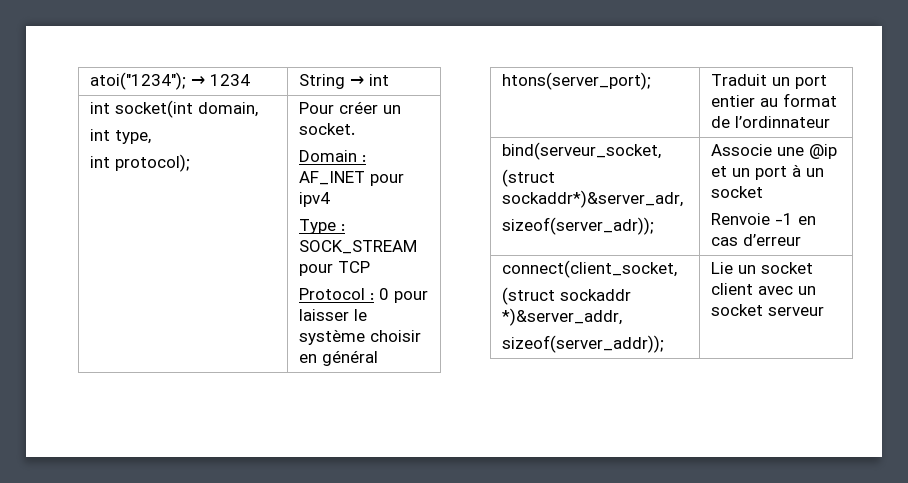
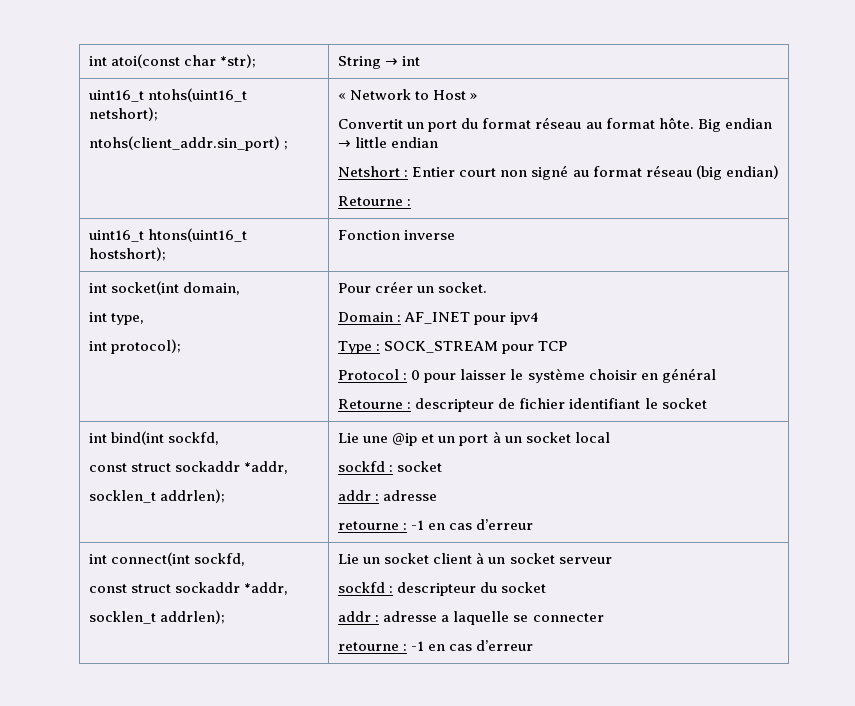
- atoi("1234"); → 1234 | String → int
+ int atoi(const char *str); | String → int
+ uint16_t ntohs(uint16_t netshort);
+ ntohs(client_addr.sin_port) ; | « Network to Host »
+ Convertit un port du format réseau au format hôte. Big endian → little endian
+ Netshort : Entier court non signé au format réseau (big endian)
+ Retourne :
+ uint16_t htons(uint16_t hostshort); | Fonction inverse
  int socket(int domain,
  int type,
  int protocol); | Pour créer un socket.
  Domain : AF_INET pour ipv4
  Type : SOCK_STREAM pour TCP
  Protocol : 0 pour laisser le système choisir en général
- htons(server_port); | Traduit un port entier au format de l’ordinnateur
- bind(serveur_socket,
- (struct sockaddr*)&server_adr,
- sizeof(server_adr)); | Associe une @ip et un port à un socket
- Renvoie -1 en cas d’erreur
- connect(client_socket,
- (struct sockaddr *)&server_addr,
- sizeof(server_addr)); | Lie un socket client avec un socket serveur
+ Retourne : descripteur de fichier identifiant le socket
+ int bind(int sockfd,
+ const struct sockaddr *addr,
+ socklen_t addrlen); | Lie une @ip et un port à un socket local
+ sockfd : socket
+ addr : adresse
+ retourne : -1 en cas d’erreur
+ int connect(int sockfd,
+ const struct sockaddr *addr,
+ socklen_t addrlen); | Lie un socket client à un socket serveur
+ sockfd : descripteur du socket
+ addr : adresse a laquelle se connecter
+ retourne : -1 en cas d’erreur

